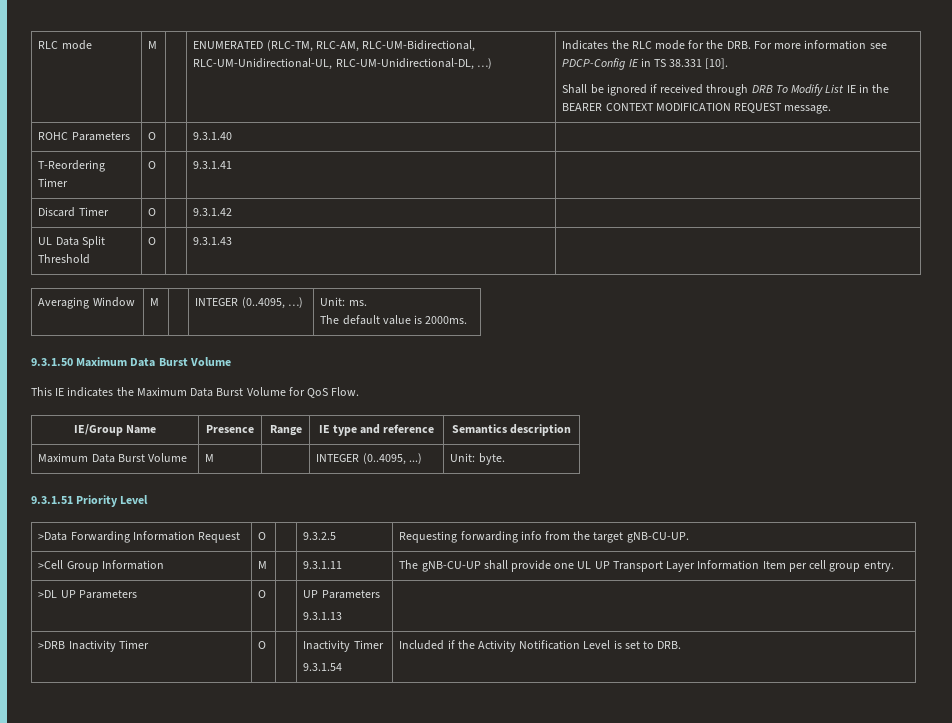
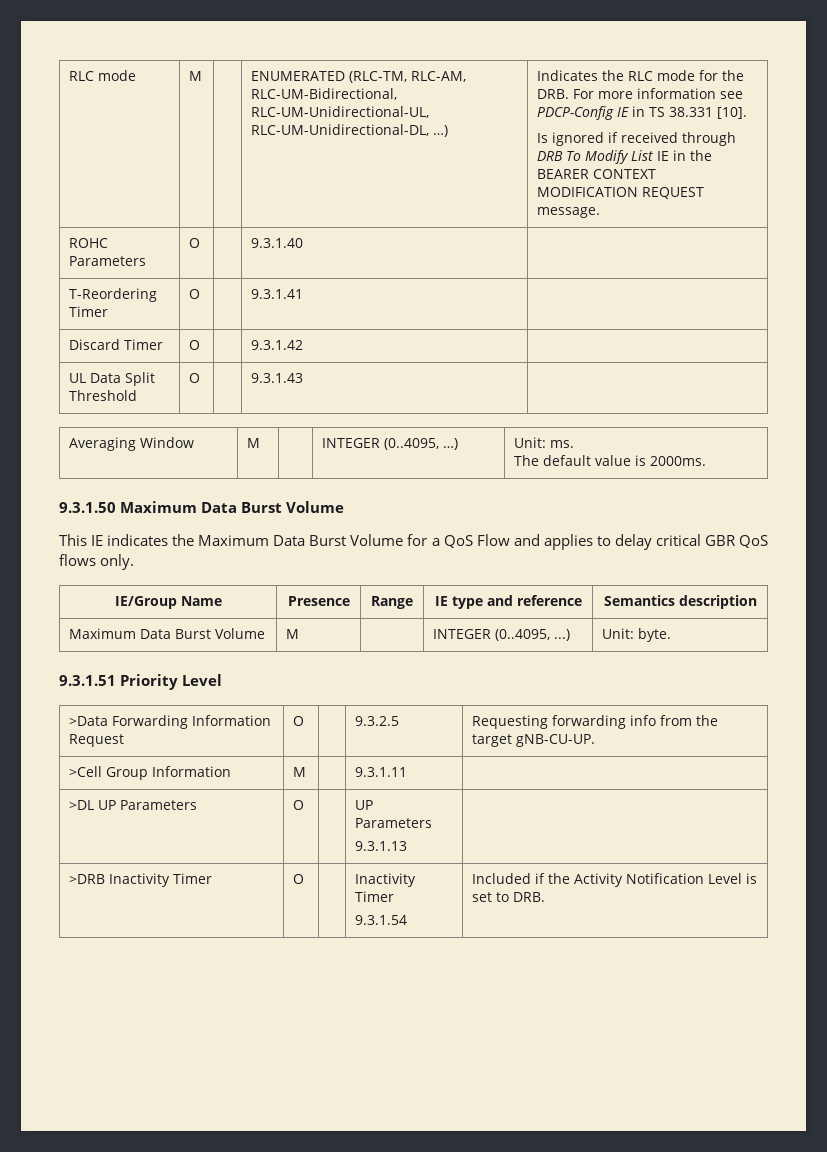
- Shall be ignored if received through DRB To Modify List IE in the BEARER CONTEXT MODIFICATION REQUEST message.
+ Is ignored if received through DRB To Modify List IE in the BEARER CONTEXT MODIFICATION REQUEST message.
- This IE indicates the Maximum Data Burst Volume for QoS Flow.
+ This IE indicates the Maximum Data Burst Volume for a QoS Flow and applies to delay critical GBR QoS flows only.
- >Cell Group Information | M | | 9.3.1.11 | The gNB-CU-UP shall provide one UL UP Transport Layer Information Item per cell group entry.
+ >Cell Group Information | M | | 9.3.1.11 |

